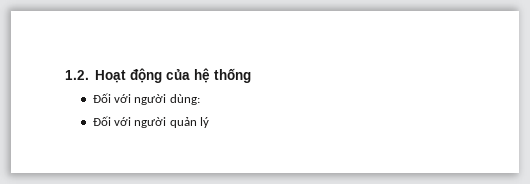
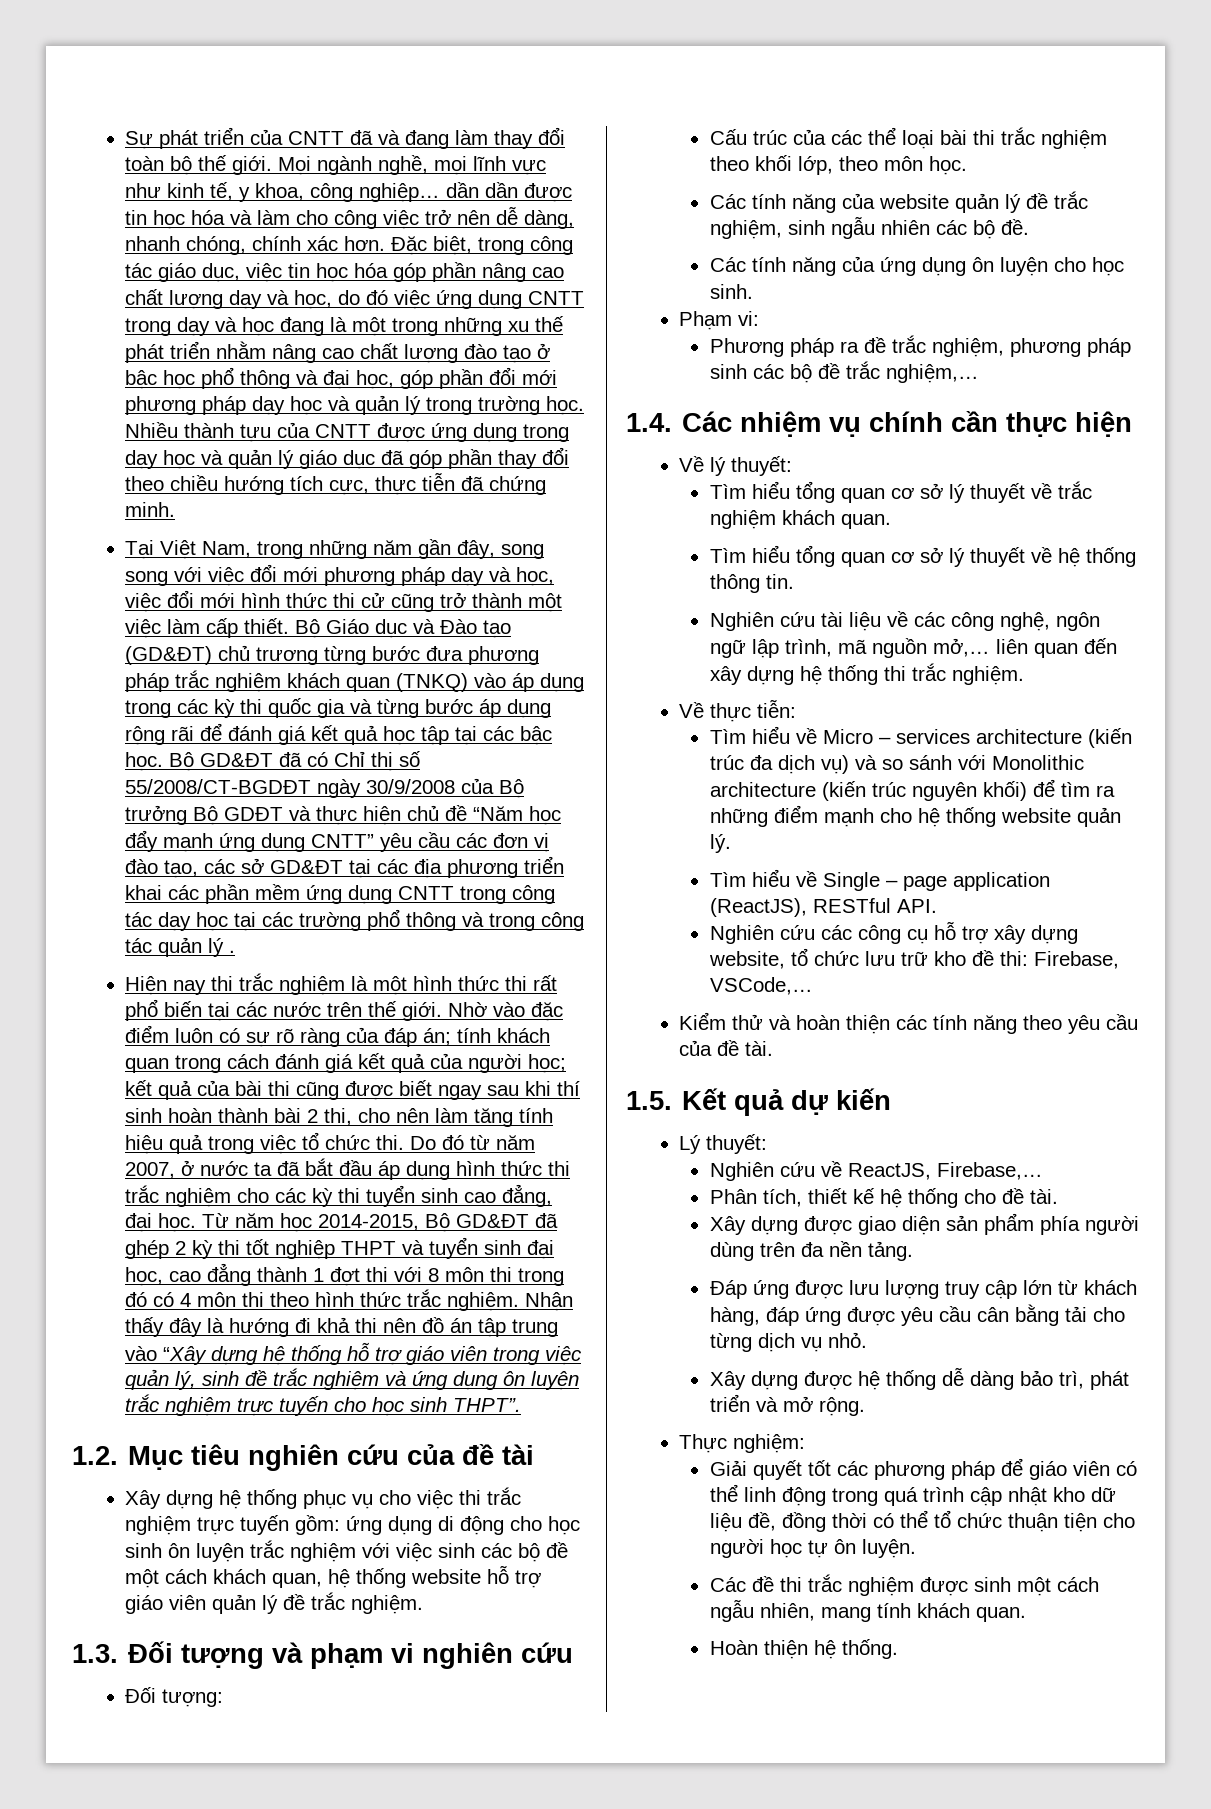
- 1.2. Hoạt động của hệ thống
- Đối với người dùng:
- Đối với người quản lý
+ Sự phát triển của CNTT đã và đang làm thay đổi toàn bộ thế giới. Mọi ngành nghề, mọi lĩnh vực như kinh tế, y khoa, công nghiệp… dần dần được tin học hóa và làm cho công việc trở nên dễ dàng, nhanh chóng, chính xác hơn. Đặc biệt, trong công tác giáo dục, việc tin học hóa góp phần nâng cao chất lượng dạy và học, do đó việc ứng dụng CNTT trong dạy và học đang là một trong những xu thế phát triển nhằm nâng cao chất lượng đào tạo ở bậc học phổ thông và đại học, góp phần đổi mới phương pháp dạy học và quản lý trong trường học. Nhiều thành tựu của CNTT được ứng dụng trong dạy học và quản lý giáo dục đã góp phần thay đổi theo chiều hướng tích cực, thực tiễn đã chứng minh.
+ Tại Việt Nam, trong những năm gần đây, song song với việc đổi mới phương pháp dạy và học, việc đổi mới hình thức thi cử cũng trở thành một việc làm cấp thiết. Bộ Giáo dục và Ðào tạo (GD&ÐT) chủ trương từng bước đưa phương pháp trắc nghiệm khách quan (TNKQ) vào áp dụng trong các kỳ thi quốc gia và từng bước áp dụng rộng rãi để đánh giá kết quả học tập tại các bậc học. Bộ GD&ÐT đã có Chỉ thị số 55/2008/CT-BGDÐT ngày 30/9/2008 của Bộ trưởng Bộ GDÐT và thực hiện chủ đề “Năm học đẩy mạnh ứng dụng CNTT” yêu cầu các đơn vị đào tạo, các sở GD&ÐT tại các địa phương triển khai các phần mềm ứng dụng CNTT trong công tác dạy học tại các trường phổ thông và trong công tác quản lý .
+ Hiện nay thi trắc nghiệm là một hình thức thi rất phổ biến tại các nước trên thế giới. Nhờ vào đặc điểm luôn có sự rõ ràng của đáp án; tính khách quan trong cách đánh giá kết quả của người học; kết quả của bài thi cũng được biết ngay sau khi thí sinh hoàn thành bài 2 thi, cho nên làm tăng tính hiệu quả trong việc tổ chức thi. Do đó từ năm 2007, ở nước ta đã bắt đầu áp dụng hình thức thi trắc nghiệm cho các kỳ thi tuyển sinh cao đẳng, đại học. Từ năm học 2014-2015, Bộ GD&ĐT đã ghép 2 kỳ thi tốt nghiệp THPT và tuyển sinh đại học, cao đẳng thành 1 đợt thi với 8 môn thi trong đó có 4 môn thi theo hình thức trắc nghiệm. Nhận thấy đây là hướng đi khả thi nên đồ án tập trung vào “Xây dựng hệ thống hỗ trợ giáo viên trong việc quản lý, sinh đề trắc nghiệm và ứng dụng ôn luyện trắc nghiệm trực tuyến cho học sinh THPT”.
+ 1.2. Mục tiêu nghiên cứu của đề tài
+ Xây dựng hệ thống phục vụ cho việc thi trắc nghiệm trực tuyến gồm: ứng dụng di động cho học sinh ôn luyện trắc nghiệm với việc sinh các bộ đề một cách khách quan, hệ thống website hỗ trợ giáo viên quản lý đề trắc nghiệm.
+ 1.3. Đối tượng và phạm vi nghiên cứu
+ Đối tượng:
+ Cấu trúc của các thể loại bài thi trắc nghiệm theo khối lớp, theo môn học.
+ Các tính năng của website quản lý đề trắc nghiệm, sinh ngẫu nhiên các bộ đề.
+ Các tính năng của ứng dụng ôn luyện cho học sinh.
+ Phạm vi:
+ Phương pháp ra đề trắc nghiệm, phương pháp sinh các bộ đề trắc nghiệm,…
+ 1.4. Các nhiệm vụ chính cần thực hiện
+ Về lý thuyết:
+ Tìm hiểu tổng quan cơ sở lý thuyết về trắc nghiệm khách quan.
+ Tìm hiểu tổng quan cơ sở lý thuyết về hệ thống thông tin.
+ Nghiên cứu tài liệu về các công nghệ, ngôn ngữ lập trình, mã nguồn mở,… liên quan đến xây dựng hệ thống thi trắc nghiệm.
+ Về thực tiễn:
+ Tìm hiểu về Micro – services architecture (kiến trúc đa dịch vụ) và so sánh với Monolithic architecture (kiến trúc nguyên khối) để tìm ra những điểm mạnh cho hệ thống website quản lý.
+ Tìm hiểu về Single – page application (ReactJS), RESTful API.
+ Nghiên cứu các công cụ hỗ trợ xây dựng website, tổ chức lưu trữ kho đề thi: Firebase, VSCode,…
+ Kiểm thử và hoàn thiện các tính năng theo yêu cầu của đề tài.
+ 1.5. Kết quả dự kiến
+ Lý thuyết:
+ Nghiên cứu về ReactJS, Firebase,…
+ Phân tích, thiết kế hệ thống cho đề tài.
+ Xây dựng được giao diện sản phẩm phía người dùng trên đa nền tảng.
+ Đáp ứng được lưu lượng truy cập lớn từ khách hàng, đáp ứng được yêu cầu cân bằng tải cho từng dịch vụ nhỏ.
+ Xây dựng được hệ thống dễ dàng bảo trì, phát triển và mở rộng.
+ Thực nghiệm:
+ Giải quyết tốt các phương pháp để giáo viên có thể linh động trong quá trình cập nhật kho dữ liệu đề, đồng thời có thể tổ chức thuận tiện cho người học tự ôn luyện.
+ Các đề thi trắc nghiệm được sinh một cách ngẫu nhiên, mang tính khách quan.
+ Hoàn thiện hệ thống.

